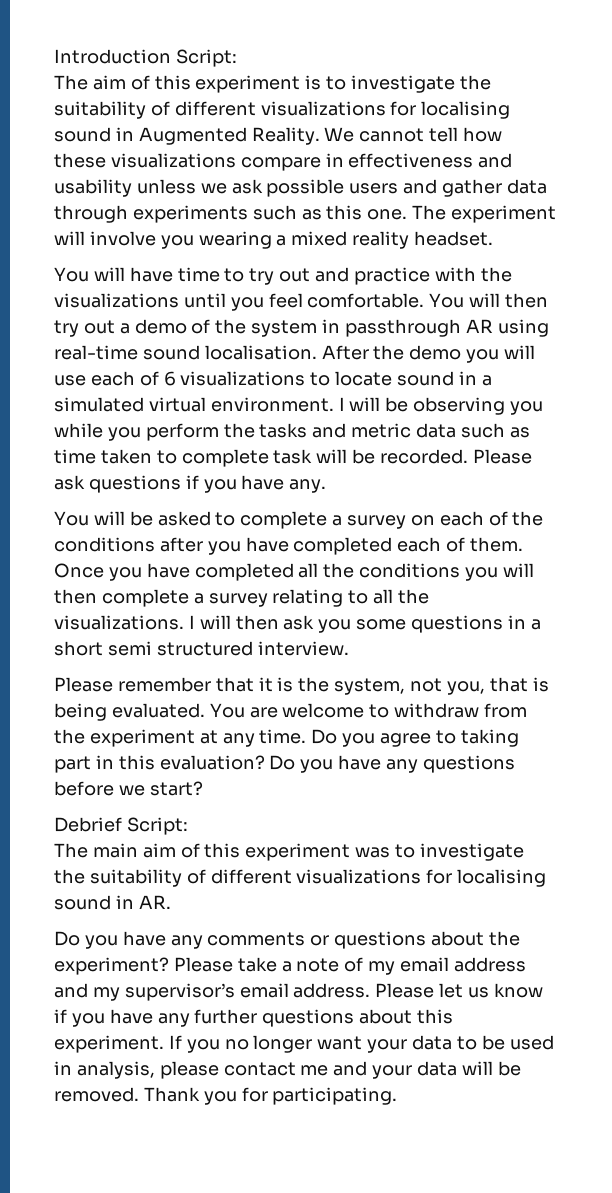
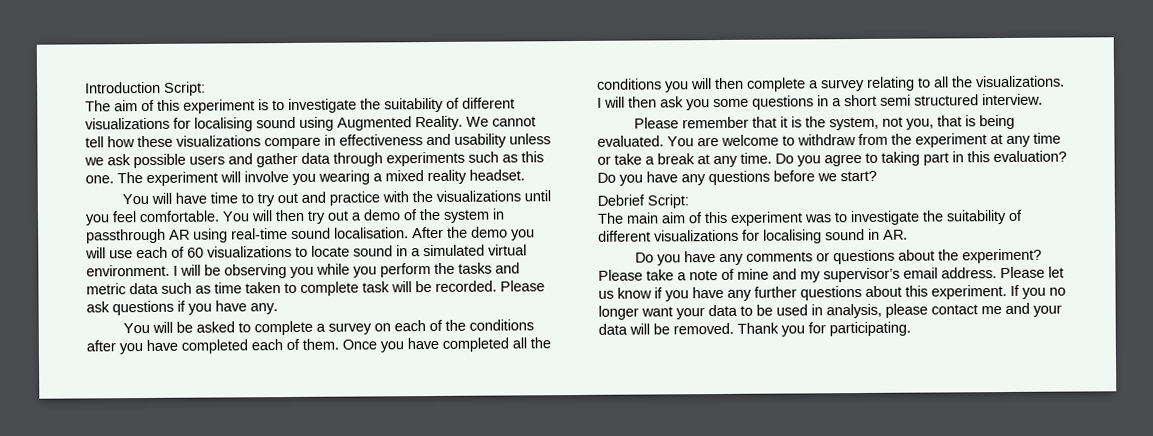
- The aim of this experiment is to investigate the suitability of different visualizations for localising sound in Augmented Reality.
+ The aim of this experiment is to investigate the suitability of different visualizations for localising sound using Augmented Reality.
- After the demo you will use each of 6 visualizations to locate sound in a simulated virtual environment.
+ After the demo you will use each of 60 visualizations to locate sound in a simulated virtual environment.
- You are welcome to withdraw from the experiment at any time.
+ You are welcome to withdraw from the experiment at any time or take a break at any time.
- Please take a note of my email address and my supervisor’s email address.
+ Please take a note of mine and my supervisor’s email address.

